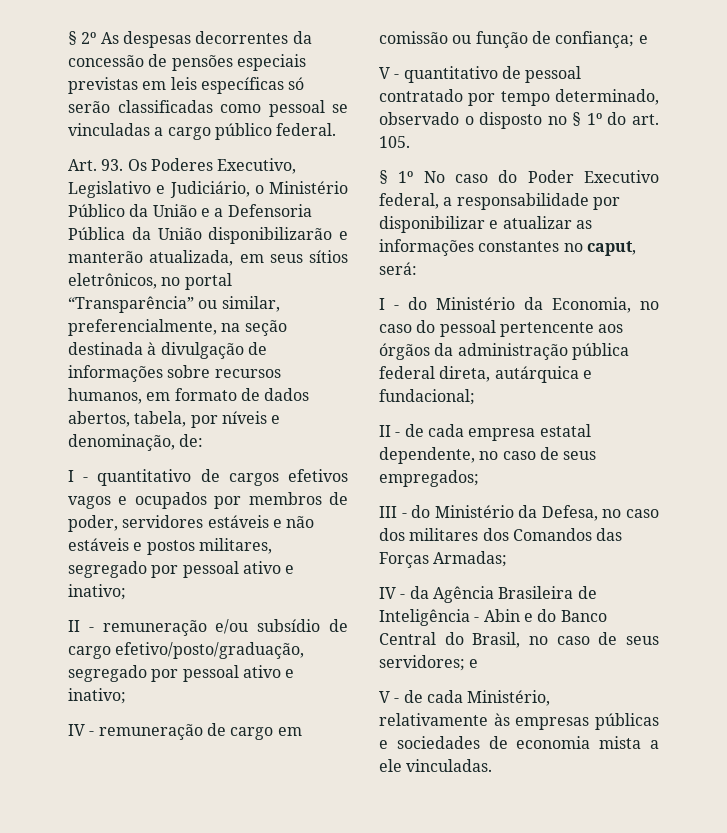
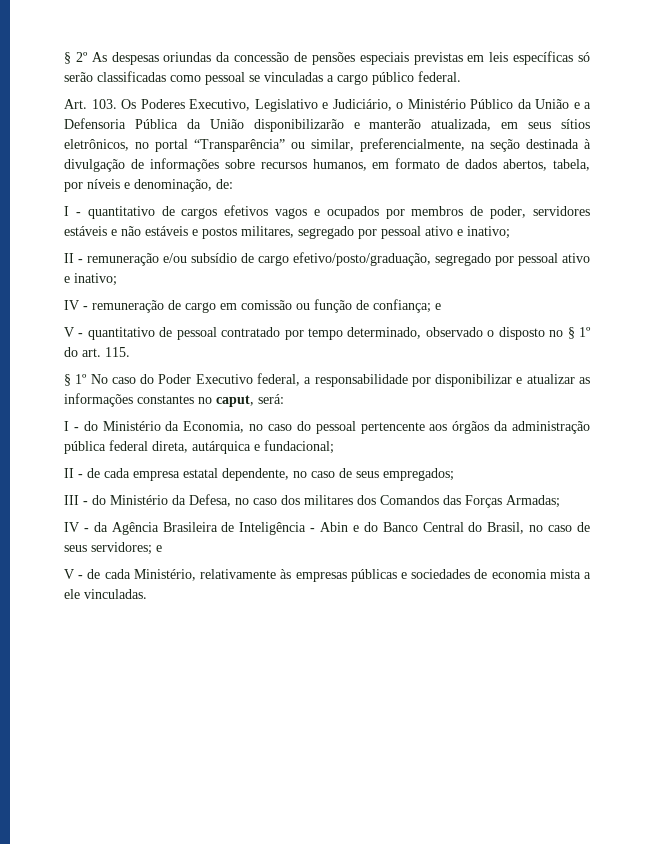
- § 2º As despesas decorrentes da concessão de pensões especiais previstas em leis específicas só serão classificadas como pessoal se vinculadas a cargo público federal.
+ § 2º As despesas oriundas da concessão de pensões especiais previstas em leis específicas só serão classificadas como pessoal se vinculadas a cargo público federal.
- Art. 93. Os Poderes Executivo, Legislativo e Judiciário, o Ministério Público da União e a Defensoria Pública da União disponibilizarão e manterão atualizada, em seus sítios eletrônicos, no portal “Transparência” ou similar, preferencialmente, na seção destinada à divulgação de informações sobre recursos humanos, em formato de dados abertos, tabela, por níveis e denominação, de:
+ Art. 103. Os Poderes Executivo, Legislativo e Judiciário, o Ministério Público da União e a Defensoria Pública da União disponibilizarão e manterão atualizada, em seus sítios eletrônicos, no portal “Transparência” ou similar, preferencialmente, na seção destinada à divulgação de informações sobre recursos humanos, em formato de dados abertos, tabela, por níveis e denominação, de:
- V - quantitativo de pessoal contratado por tempo determinado, observado o disposto no § 1º do art. 105.
+ V - quantitativo de pessoal contratado por tempo determinado, observado o disposto no § 1º do art. 115.

